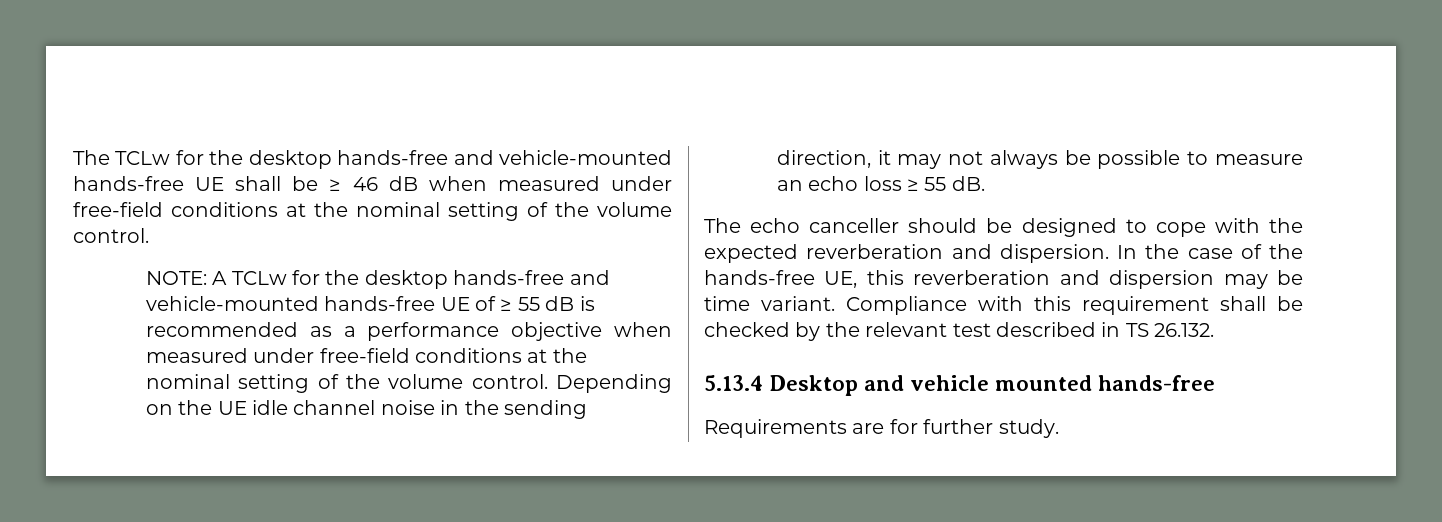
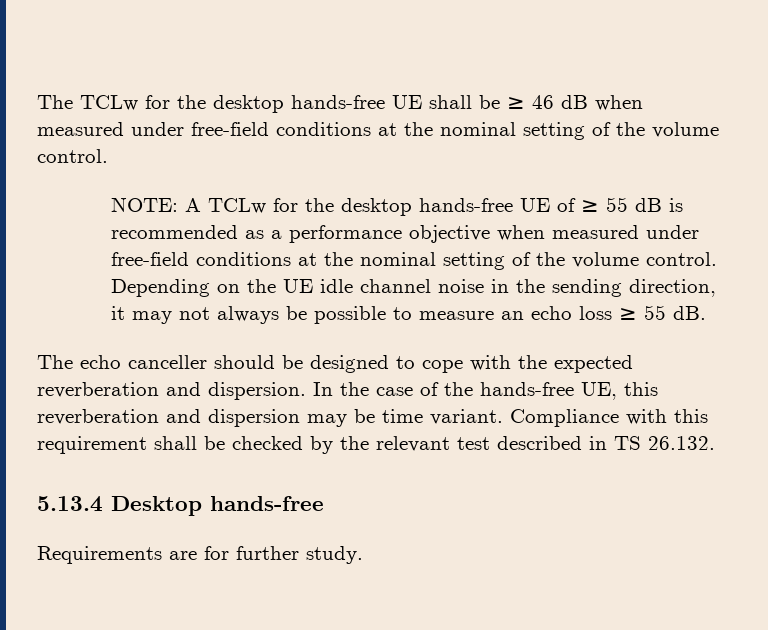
- The TCLw for the desktop hands-free and vehicle-mounted hands-free UE shall be ≥ 46 dB when measured under free-field conditions at the nominal setting of the volume control.
+ The TCLw for the desktop hands-free UE shall be ≥ 46 dB when measured under free-field conditions at the nominal setting of the volume control.
- NOTE: A TCLw for the desktop hands-free and vehicle-mounted hands-free UE of ≥ 55 dB is recommended as a performance objective when measured under free-field conditions at the nominal setting of the volume control.
+ NOTE: A TCLw for the desktop hands-free UE of ≥ 55 dB is recommended as a performance objective when measured under free-field conditions at the nominal setting of the volume control.
- 5.13.4 Desktop and vehicle mounted hands-free
+ 5.13.4 Desktop hands-free

